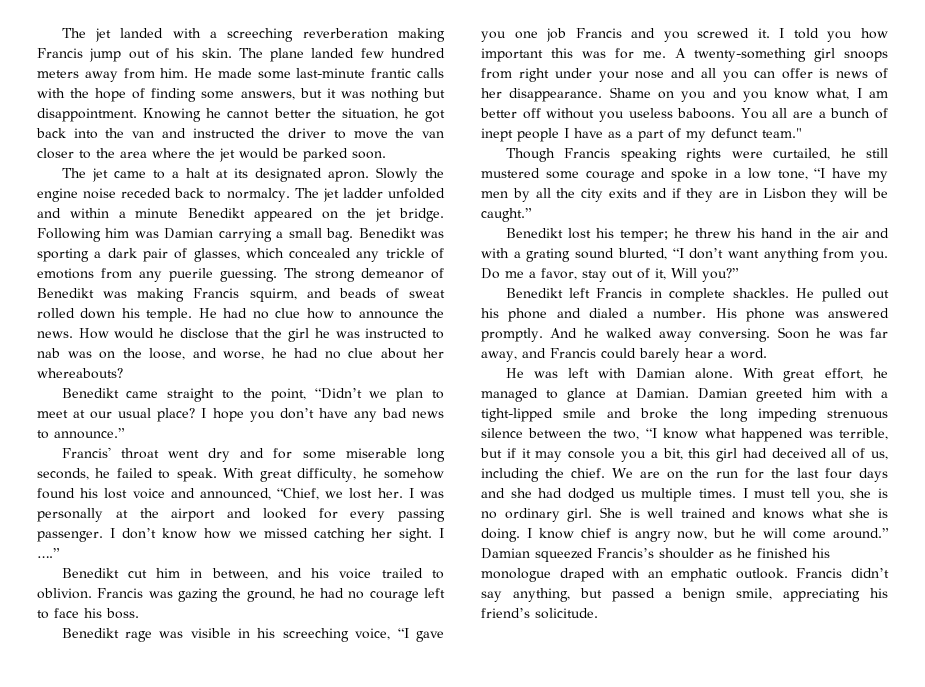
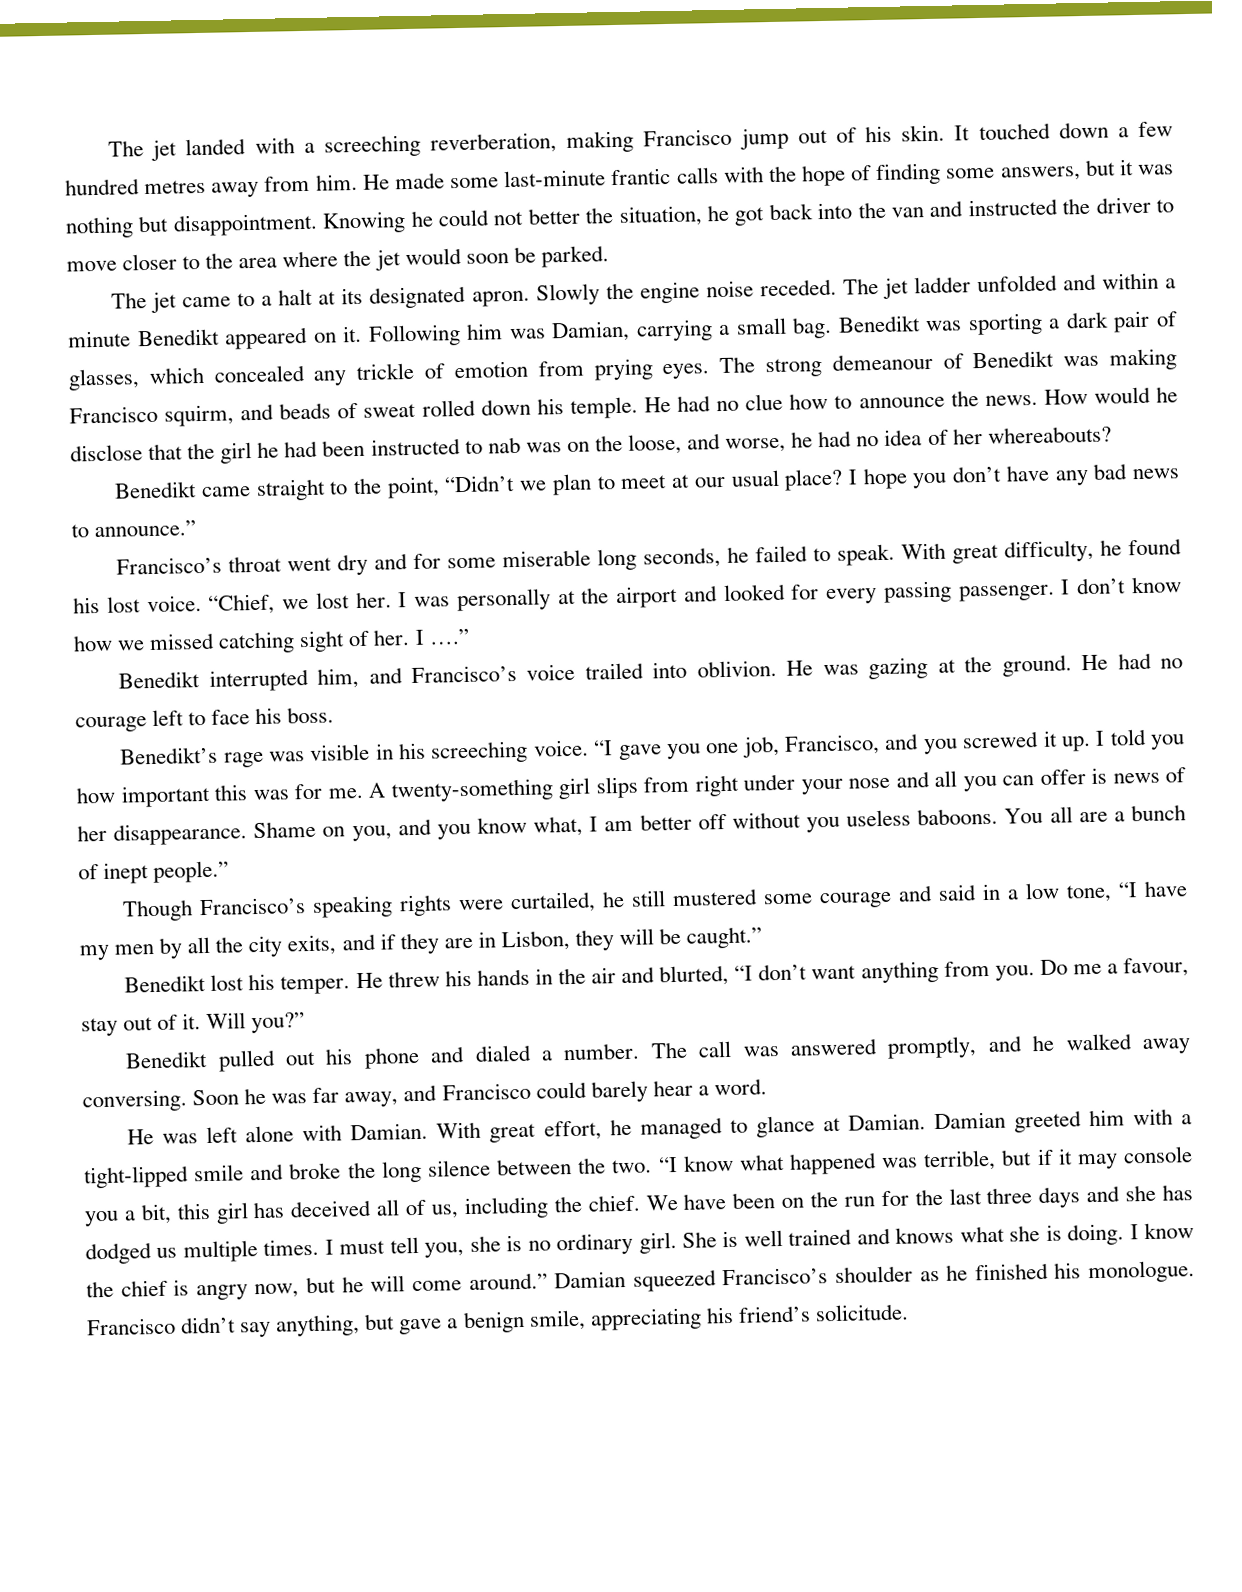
- The jet landed with a screeching reverberation making Francis jump out of his skin.
+ The jet landed with a screeching reverberation, making Francisco jump out of his skin.
- The plane landed few hundred meters away from him.
+ It touched down a few hundred metres away from him.
- Knowing he cannot better the situation, he got back into the van and instructed the driver to move the van closer to the area where the jet would be parked soon.
+ Knowing he could not better the situation, he got back into the van and instructed the driver to move closer to the area where the jet would soon be parked.
- Slowly the engine noise receded back to normalcy.
+ Slowly the engine noise receded.
- The jet ladder unfolded and within a minute Benedikt appeared on the jet bridge.
+ The jet ladder unfolded and within a minute Benedikt appeared on it.
- Following him was Damian carrying a small bag.
+ Following him was Damian, carrying a small bag.
- Benedikt was sporting a dark pair of glasses, which concealed any trickle of emotions from any puerile guessing.
+ Benedikt was sporting a dark pair of glasses, which concealed any trickle of emotion from prying eyes.
- The strong demeanor of Benedikt was making Francis squirm, and beads of sweat rolled down his temple.
+ The strong demeanour of Benedikt was making Francisco squirm, and beads of sweat rolled down his temple.
- How would he disclose that the girl he was instructed to nab was on the loose, and worse, he had no clue about her whereabouts?
+ How would he disclose that the girl he had been instructed to nab was on the loose, and worse, he had no idea of her whereabouts?
- Francis' throat went dry and for some miserable long seconds, he failed to speak.
+ Francisco’s throat went dry and for some miserable long seconds, he failed to speak.
- With great difficulty, he somehow found his lost voice and announced, “Chief, we lost her.
+ With great difficulty, he found his lost voice. “Chief, we lost her.
- I don’t know how we missed catching her sight.
+ I don’t know how we missed catching sight of her.
- Benedikt cut him in between, and his voice trailed to oblivion. Francis was gazing the ground, he had no courage left to face his boss.
+ Benedikt interrupted him, and Francisco’s voice trailed into oblivion. He was gazing at the ground. He had no courage left to face his boss.
- Benedikt rage was visible in his screeching voice, “I gave you one job Francis and you screwed it.
+ Benedikt’s rage was visible in his screeching voice. “I gave you one job, Francisco, and you screwed it up.
- A twenty-something girl snoops from right under your nose and all you can offer is news of her disappearance.
+ A twenty-something girl slips from right under your nose and all you can offer is news of her disappearance.
- Shame on you and you know what, I am better off without you useless baboons.
+ Shame on you, and you know what, I am better off without you useless baboons.
- You all are a bunch of inept people I have as a part of my defunct team."
+ You all are a bunch of inept people.”
- Though Francis speaking rights were curtailed, he still mustered some courage and spoke in a low tone, “I have my men by all the city exits and if they are in Lisbon they will be caught.”
+ Though Francisco’s speaking rights were curtailed, he still mustered some courage and said in a low tone, “I have my men by all the city exits, and if they are in Lisbon, they will be caught.”
- Benedikt lost his temper; he threw his hand in the air and with a grating sound blurted, “I don’t want anything from you.
+ Benedikt lost his temper. He threw his hands in the air and blurted, “I don’t want anything from you.
- Do me a favor, stay out of it, Will you?”
+ Do me a favour, stay out of it. Will you?”
- Benedikt left Francis in complete shackles. He pulled out his phone and dialed a number.
+ Benedikt pulled out his phone and dialed a number.
- His phone was answered promptly. And he walked away conversing.
+ The call was answered promptly, and he walked away conversing.
- Soon he was far away, and Francis could barely hear a word.
+ Soon he was far away, and Francisco could barely hear a word.
- He was left with Damian alone.
+ He was left alone with Damian.
- Damian greeted him with a tight-lipped smile and broke the long impeding strenuous silence between the two, “I know what happened was terrible, but if it may console you a bit, this girl had deceived all of us, including the chief.
+ Damian greeted him with a tight-lipped smile and broke the long silence between the two. “I know what happened was terrible, but if it may console you a bit, this girl has deceived all of us, including the chief.
- We are on the run for the last four days and she had dodged us multiple times.
+ We have been on the run for the last three days and she has dodged us multiple times.
- I know chief is angry now, but he will come around.”
+ I know the chief is angry now, but he will come around.”
- Damian squeezed Francis’s shoulder as he finished his monologue draped with an emphatic outlook. Francis didn’t say anything, but passed a benign smile, appreciating his friend’s solicitude.
+ Damian squeezed Francisco’s shoulder as he finished his monologue. Francisco didn’t say anything, but gave a benign smile, appreciating his friend’s solicitude.

